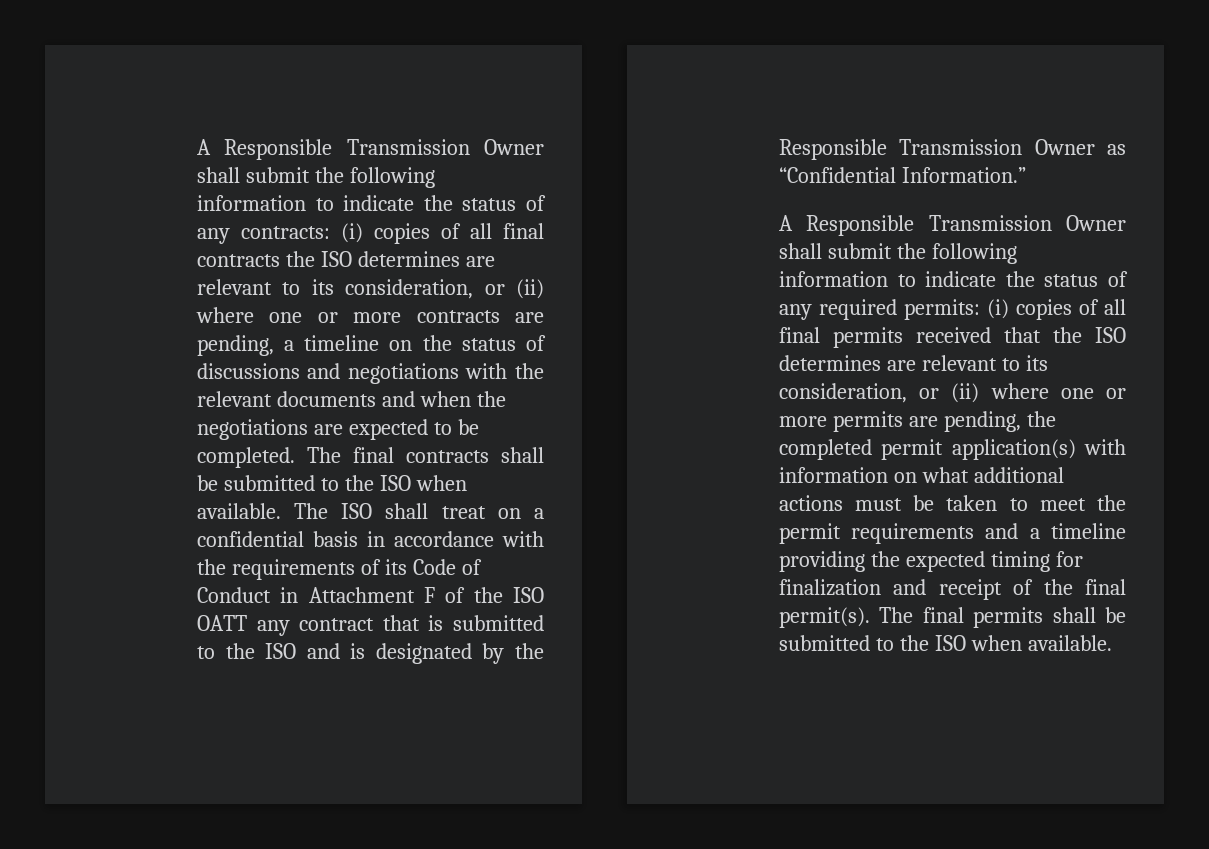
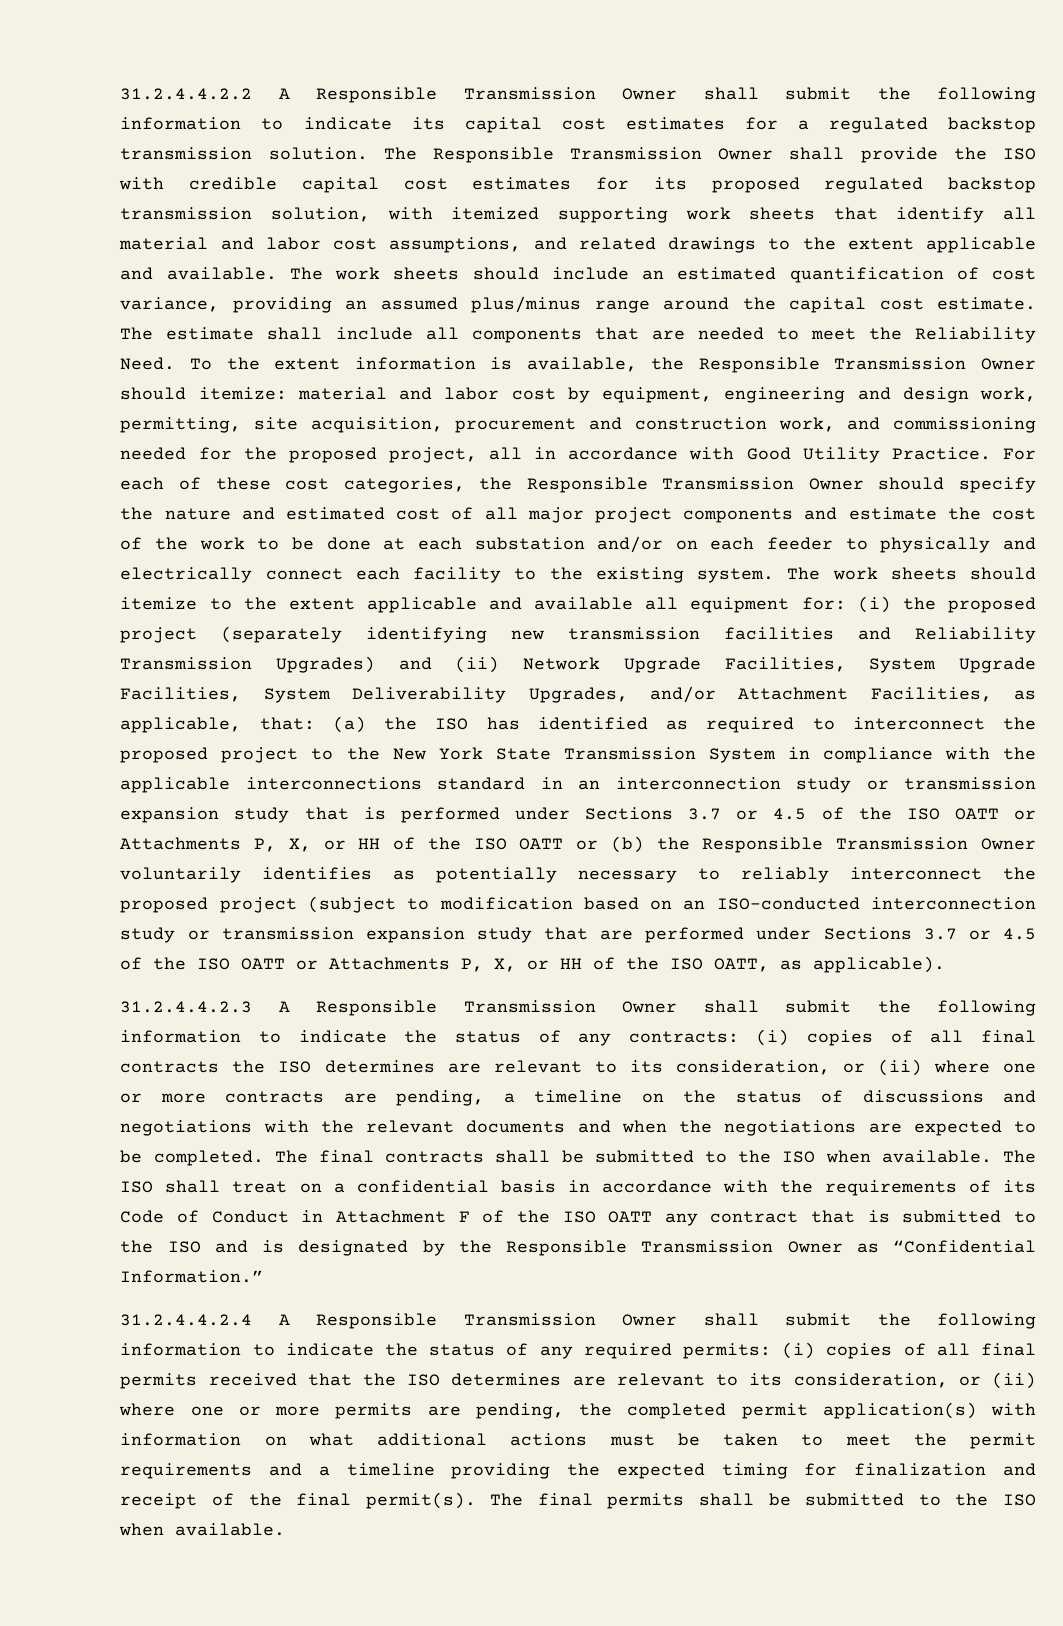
- A Responsible Transmission Owner shall submit the following information to indicate the status of any contracts:
+ 31.2.4.4.2.2 A Responsible Transmission Owner shall submit the following information to indicate its capital cost estimates for a regulated backstop transmission solution. The Responsible Transmission Owner shall provide the ISO with credible capital cost estimates for its proposed regulated backstop transmission solution, with itemized supporting work sheets that identify all material and labor cost assumptions, and related drawings to the extent applicable and available. The work sheets should include an estimated quantification of cost variance, providing an assumed plus/minus range around the capital cost estimate. The estimate shall include all components that are needed to meet the Reliability Need. To the extent information is available, the Responsible Transmission Owner should itemize: material and labor cost by equipment, engineering and design work, permitting, site acquisition, procurement and construction work, and commissioning needed for the proposed project, all in accordance with Good Utility Practice. For each of these cost categories, the Responsible Transmission Owner should specify the nature and estimated cost of all major project components and estimate the cost of the work to be done at each substation and/or on each feeder to physically and electrically connect each facility to the existing system. The work sheets should itemize to the extent applicable and available all equipment for: (i) the proposed project (separately identifying new transmission facilities and Reliability Transmission Upgrades) and (ii) Network Upgrade Facilities, System Upgrade Facilities, System Deliverability Upgrades, and/or Attachment Facilities, as applicable, that: (a) the ISO has identified as required to interconnect the proposed project to the New York State Transmission System in compliance with the applicable interconnections standard in an interconnection study or transmission expansion study that is performed under Sections 3.7 or 4.5 of the ISO OATT or Attachments P, X, or HH of the ISO OATT or (b) the Responsible Transmission Owner voluntarily identifies as potentially necessary to reliably interconnect the proposed project (subject to modification based on an ISO-conducted interconnection study or transmission expansion study that are performed under Sections 3.7 or 4.5 of the ISO OATT or Attachments P, X, or HH of the ISO OATT, as applicable).
+ 31.2.4.4.2.3 A Responsible Transmission Owner shall submit the following information to indicate the status of any contracts:
- A Responsible Transmission Owner shall submit the following information to indicate the status of any required permits:
+ 31.2.4.4.2.4 A Responsible Transmission Owner shall submit the following information to indicate the status of any required permits:

